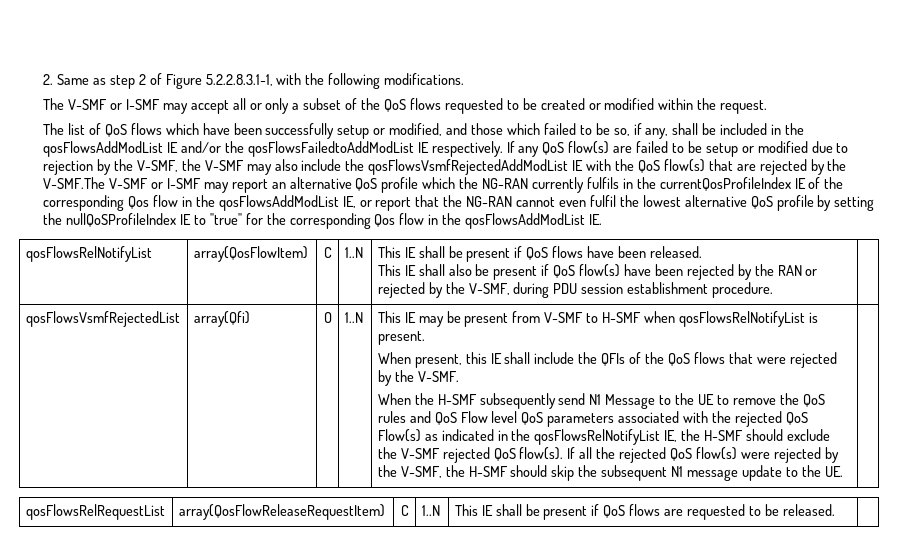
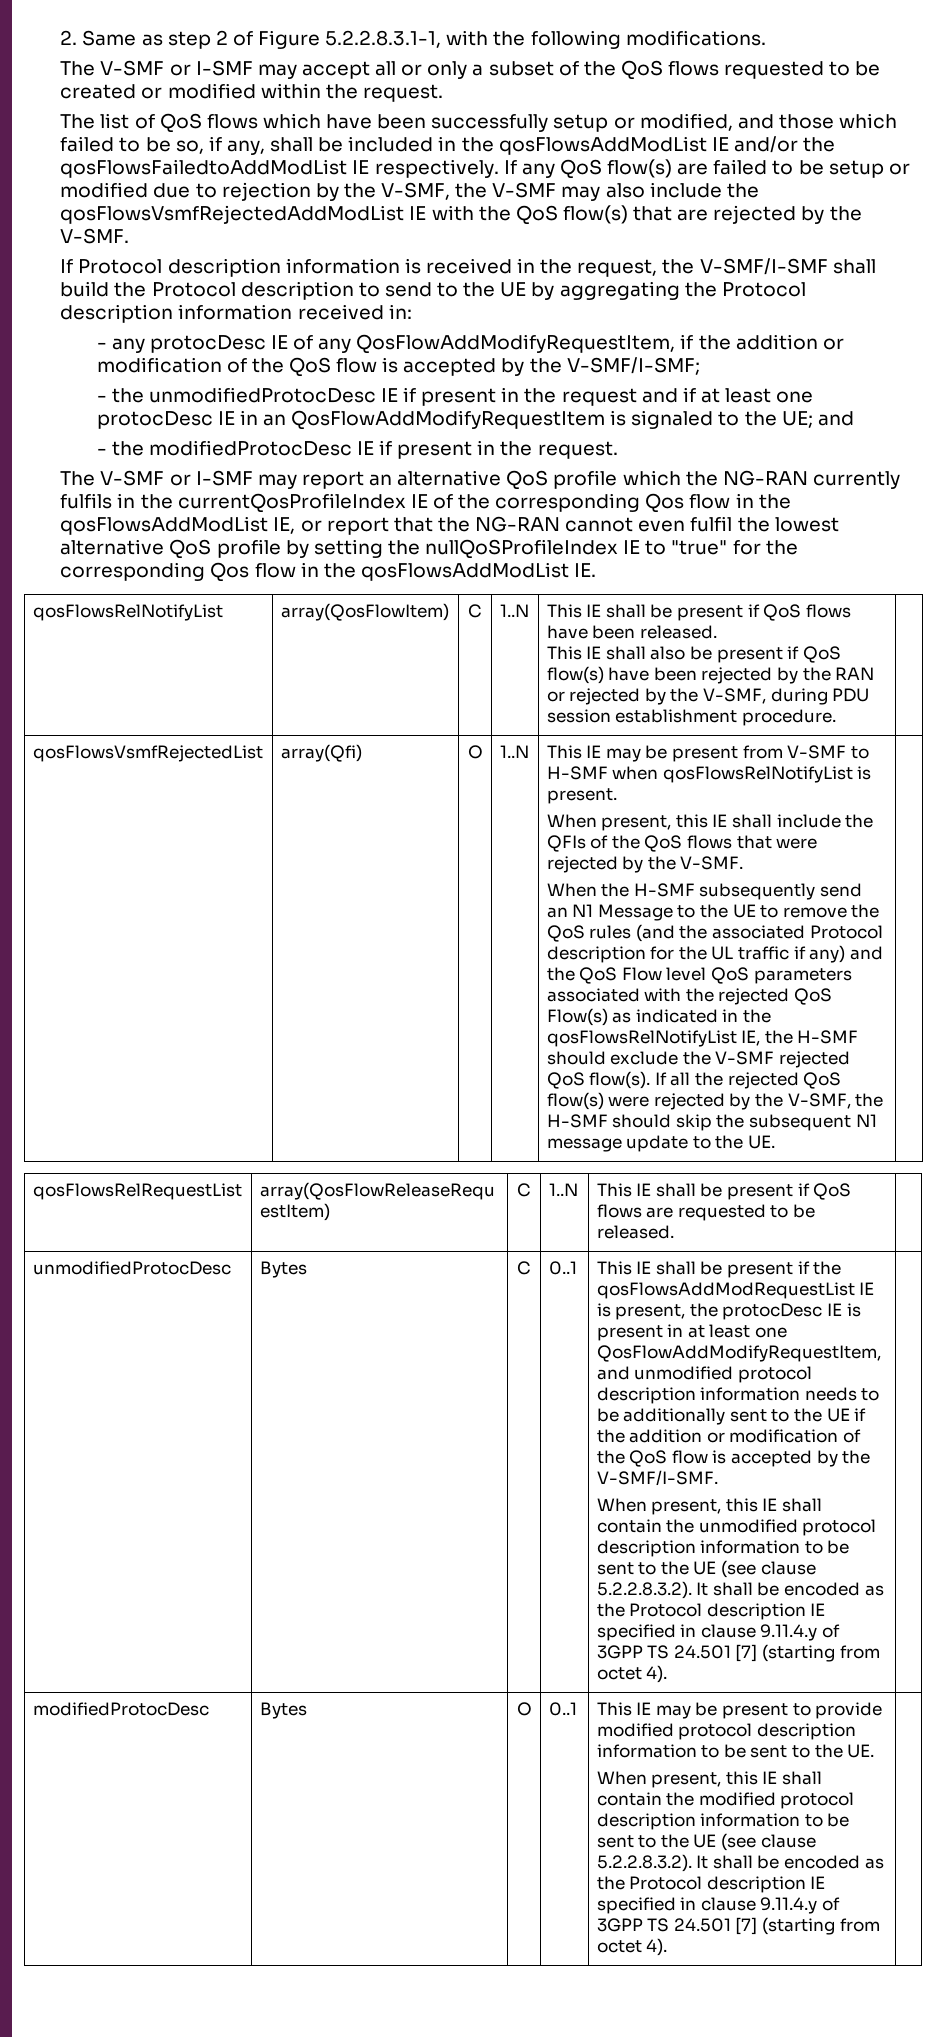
- If any QoS flow(s) are failed to be setup or modified due to rejection by the V-SMF, the V-SMF may also include the qosFlowsVsmfRejectedAddModList IE with the QoS flow(s) that are rejected by the V-SMF.The V-SMF or I-SMF may report an alternative QoS profile which the NG-RAN currently fulfils in the currentQosProfileIndex IE of the corresponding Qos flow in the qosFlowsAddModList IE, or report that the NG-RAN cannot even fulfil the lowest alternative QoS profile by setting the nullQoSProfileIndex IE to "true" for the corresponding Qos flow in the qosFlowsAddModList IE.
+ If any QoS flow(s) are failed to be setup or modified due to rejection by the V-SMF, the V-SMF may also include the qosFlowsVsmfRejectedAddModList IE with the QoS flow(s) that are rejected by the V-SMF.
+ If Protocol description information is received in the request, the V-SMF/I-SMF shall build the Protocol description to send to the UE by aggregating the Protocol description information received in:
+ - any protocDesc IE of any QosFlowAddModifyRequestItem, if the addition or modification of the QoS flow is accepted by the V-SMF/I-SMF;
+ - the unmodifiedProtocDesc IE if present in the request and if at least one protocDesc IE in an QosFlowAddModifyRequestItem is signaled to the UE; and
+ - the modifiedProtocDesc IE if present in the request.
+ The V-SMF or I-SMF may report an alternative QoS profile which the NG-RAN currently fulfils in the currentQosProfileIndex IE of the corresponding Qos flow in the qosFlowsAddModList IE, or report that the NG-RAN cannot even fulfil the lowest alternative QoS profile by setting the nullQoSProfileIndex IE to "true" for the corresponding Qos flow in the qosFlowsAddModList IE.
- When the H-SMF subsequently send N1 Message to the UE to remove the QoS rules and QoS Flow level QoS parameters associated with the rejected QoS Flow(s) as indicated in the qosFlowsRelNotifyList IE, the H-SMF should exclude the V-SMF rejected QoS flow(s).
+ When the H-SMF subsequently send an N1 Message to the UE to remove the QoS rules (and the associated Protocol description for the UL traffic if any) and the QoS Flow level QoS parameters associated with the rejected QoS Flow(s) as indicated in the qosFlowsRelNotifyList IE, the H-SMF should exclude the V-SMF rejected QoS flow(s).
+ unmodifiedProtocDesc | Bytes | C | 0..1 | This IE shall be present if the qosFlowsAddModRequestList IE is present, the protocDesc IE is present in at least one QosFlowAddModifyRequestItem, and unmodified protocol description information needs to be additionally sent to the UE if the addition or modification of the QoS flow is accepted by the V-SMF/I-SMF.
+ When present, this IE shall contain the unmodified protocol description information to be sent to the UE (see clause 5.2.2.8.3.2). It shall be encoded as the Protocol description IE specified in clause 9.11.4.y of 3GPP TS 24.501 [7] (starting from octet 4). |
+ modifiedProtocDesc | Bytes | O | 0..1 | This IE may be present to provide modified protocol description information to be sent to the UE.
+ When present, this IE shall contain the modified protocol description information to be sent to the UE (see clause 5.2.2.8.3.2). It shall be encoded as the Protocol description IE specified in clause 9.11.4.y of 3GPP TS 24.501 [7] (starting from octet 4).

